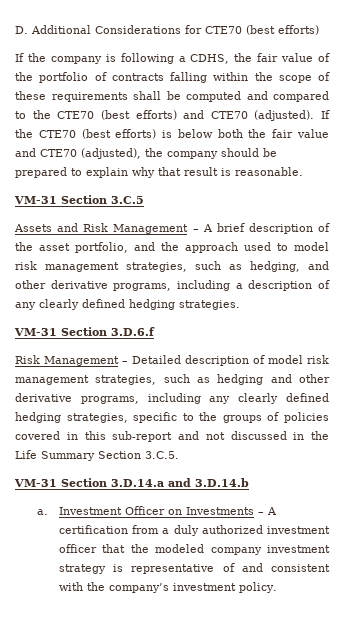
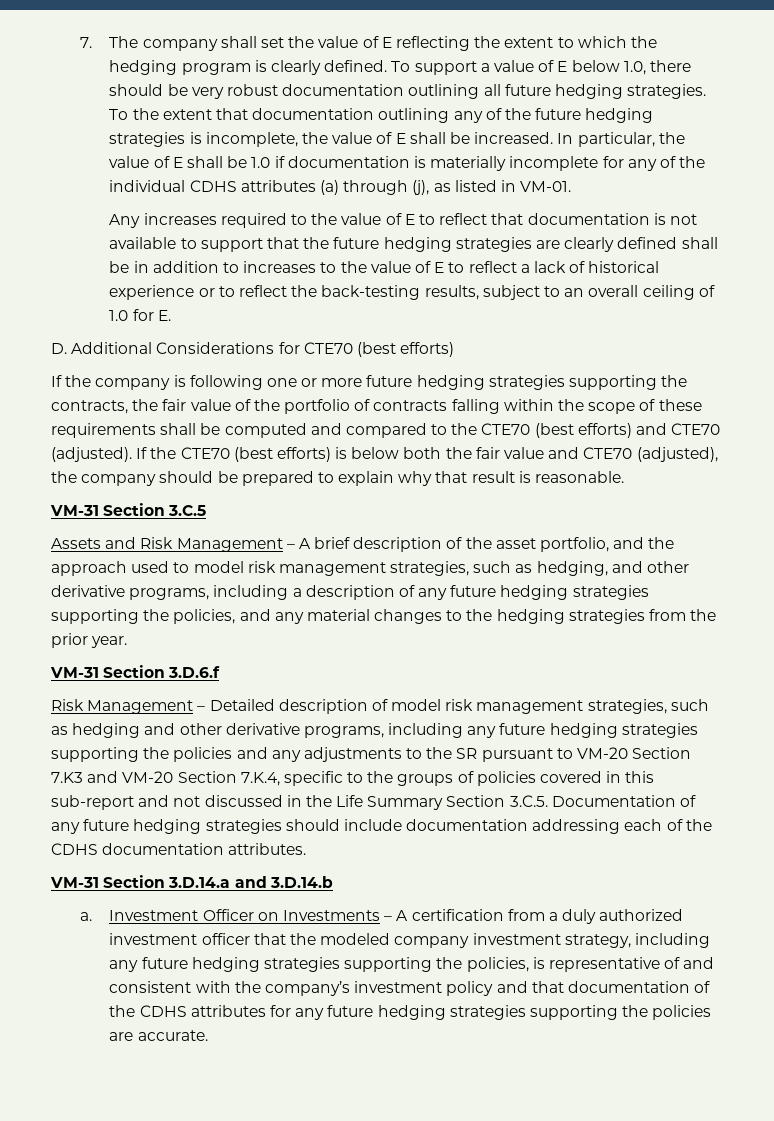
+ 7. The company shall set the value of E reflecting the extent to which the hedging program is clearly defined. To support a value of E below 1.0, there should be very robust documentation outlining all future hedging strategies. To the extent that documentation outlining any of the future hedging strategies is incomplete, the value of E shall be increased. In particular, the value of E shall be 1.0 if documentation is materially incomplete for any of the individual CDHS attributes (a) through (j), as listed in VM-01.
+ Any increases required to the value of E to reflect that documentation is not available to support that the future hedging strategies are clearly defined shall be in addition to increases to the value of E to reflect a lack of historical experience or to reflect the back-testing results, subject to an overall ceiling of 1.0 for E.
- If the company is following a CDHS, the fair value of the portfolio of contracts falling within the scope of these requirements shall be computed and compared to the CTE70 (best efforts) and CTE70 (adjusted).
+ If the company is following one or more future hedging strategies supporting the contracts, the fair value of the portfolio of contracts falling within the scope of these requirements shall be computed and compared to the CTE70 (best efforts) and CTE70 (adjusted).
- Assets and Risk Management – A brief description of the asset portfolio, and the approach used to model risk management strategies, such as hedging, and other derivative programs, including a description of any clearly defined hedging strategies.
+ Assets and Risk Management – A brief description of the asset portfolio, and the approach used to model risk management strategies, such as hedging, and other derivative programs, including a description of any future hedging strategies supporting the policies, and any material changes to the hedging strategies from the prior year.
- Risk Management – Detailed description of model risk management strategies, such as hedging and other derivative programs, including any clearly defined hedging strategies, specific to the groups of policies covered in this sub-report and not discussed in the Life Summary Section 3.C.5.
+ Risk Management – Detailed description of model risk management strategies, such as hedging and other derivative programs, including any future hedging strategies supporting the policies and any adjustments to the SR pursuant to VM-20 Section 7.K3 and VM-20 Section 7.K.4, specific to the groups of policies covered in this sub-report and not discussed in the Life Summary Section 3.C.5. Documentation of any future hedging strategies should include documentation addressing each of the CDHS documentation attributes.
- Investment Officer on Investments – A certification from a duly authorized investment officer that the modeled company investment strategy is representative of and consistent with the company’s investment policy.
+ Investment Officer on Investments – A certification from a duly authorized investment officer that the modeled company investment strategy, including any future hedging strategies supporting the policies, is representative of and consistent with the company’s investment policy and that documentation of the CDHS attributes for any future hedging strategies supporting the policies are accurate.

